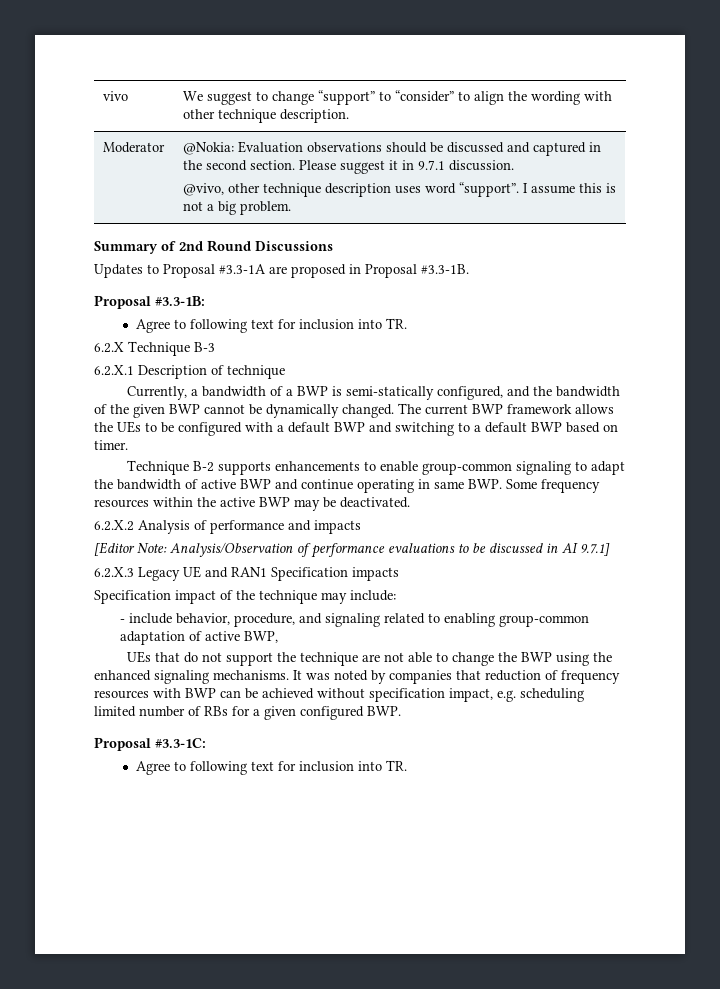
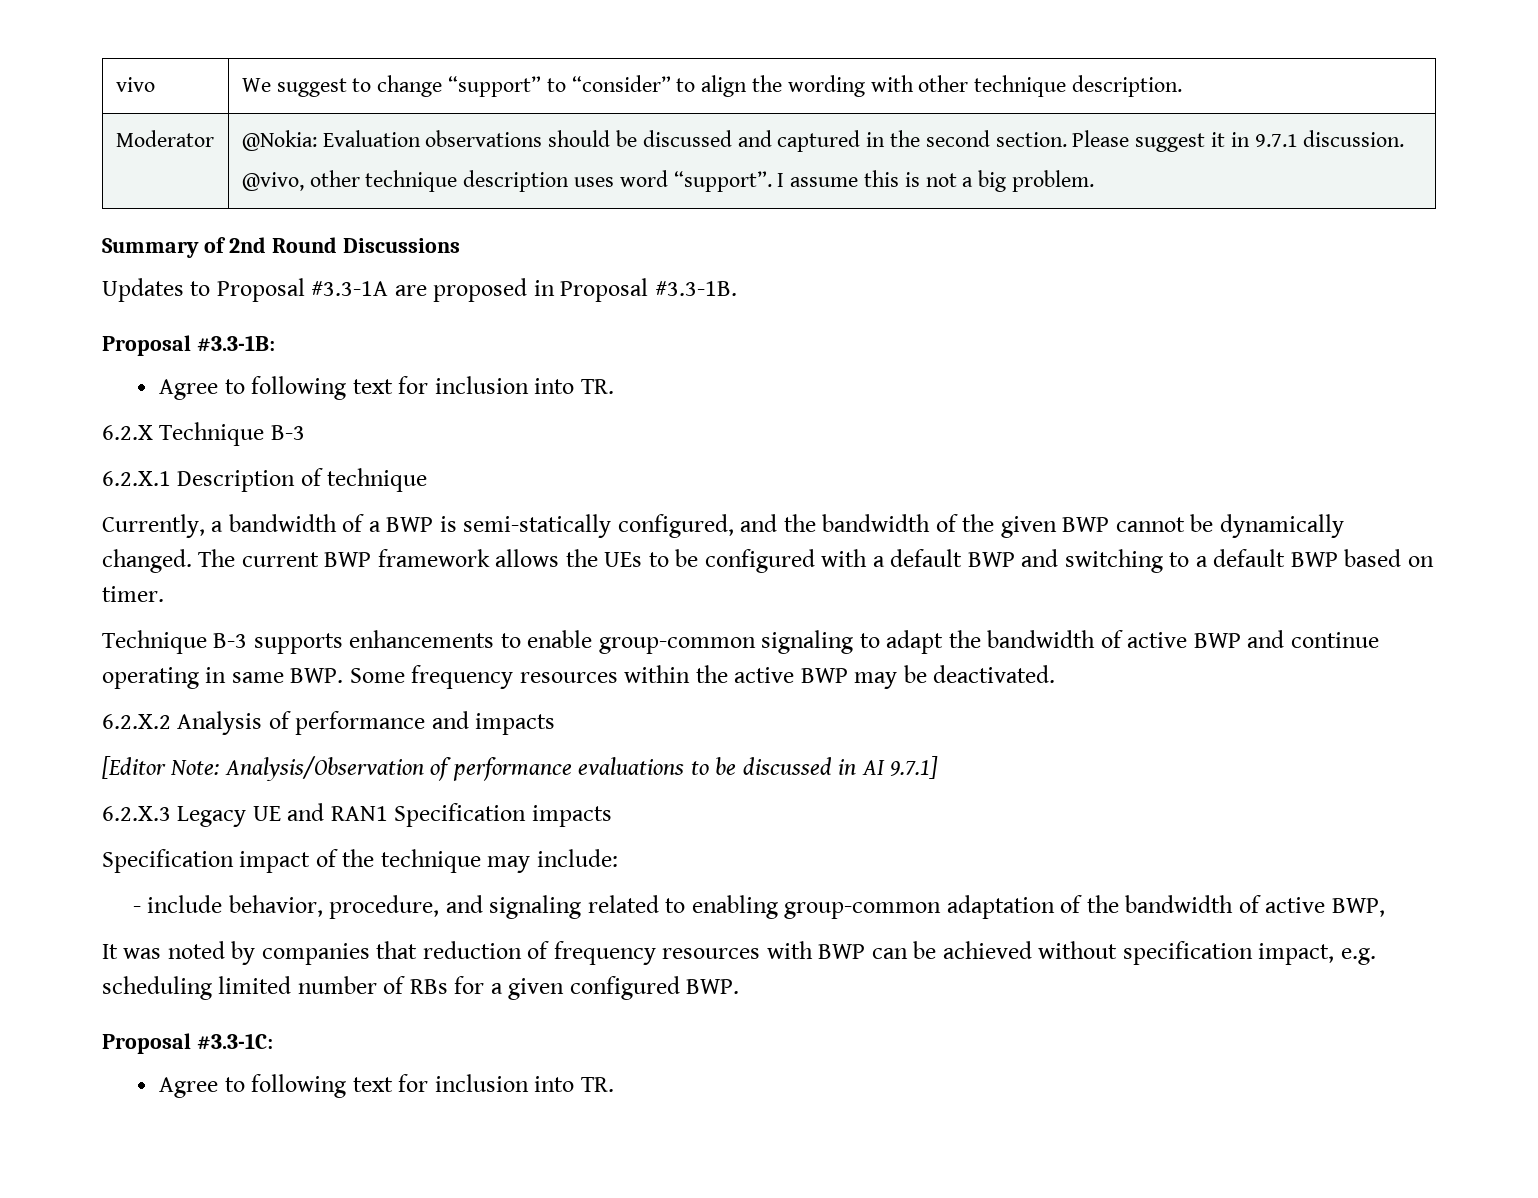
- Technique B-2 supports enhancements to enable group-common signaling to adapt the bandwidth of active BWP and continue operating in same BWP. Some frequency resources within the active BWP may be deactivated.
+ Technique B-3 supports enhancements to enable group-common signaling to adapt the bandwidth of active BWP and continue operating in same BWP. Some frequency resources within the active BWP may be deactivated.
- - include behavior, procedure, and signaling related to enabling group-common adaptation of active BWP,
+ - include behavior, procedure, and signaling related to enabling group-common adaptation of the bandwidth of active BWP,
- UEs that do not support the technique are not able to change the BWP using the enhanced signaling mechanisms.

